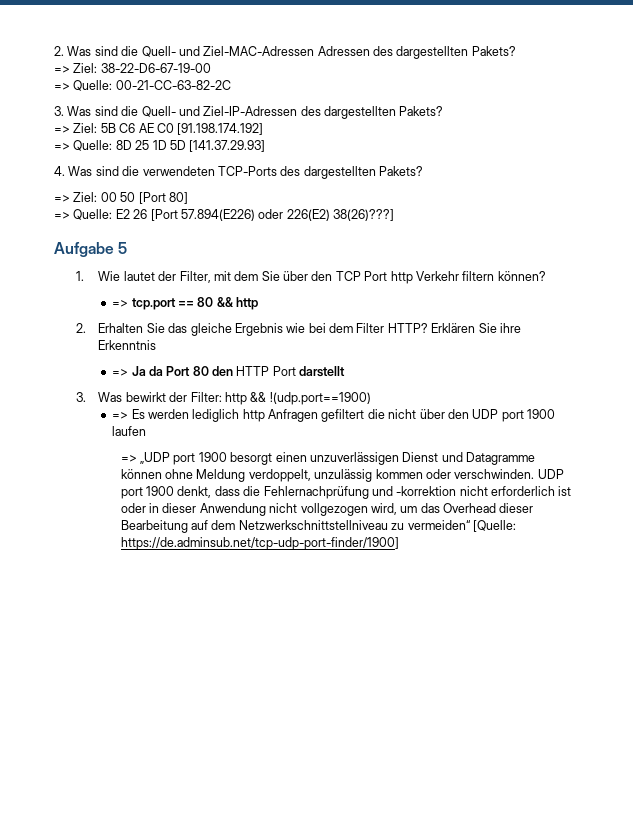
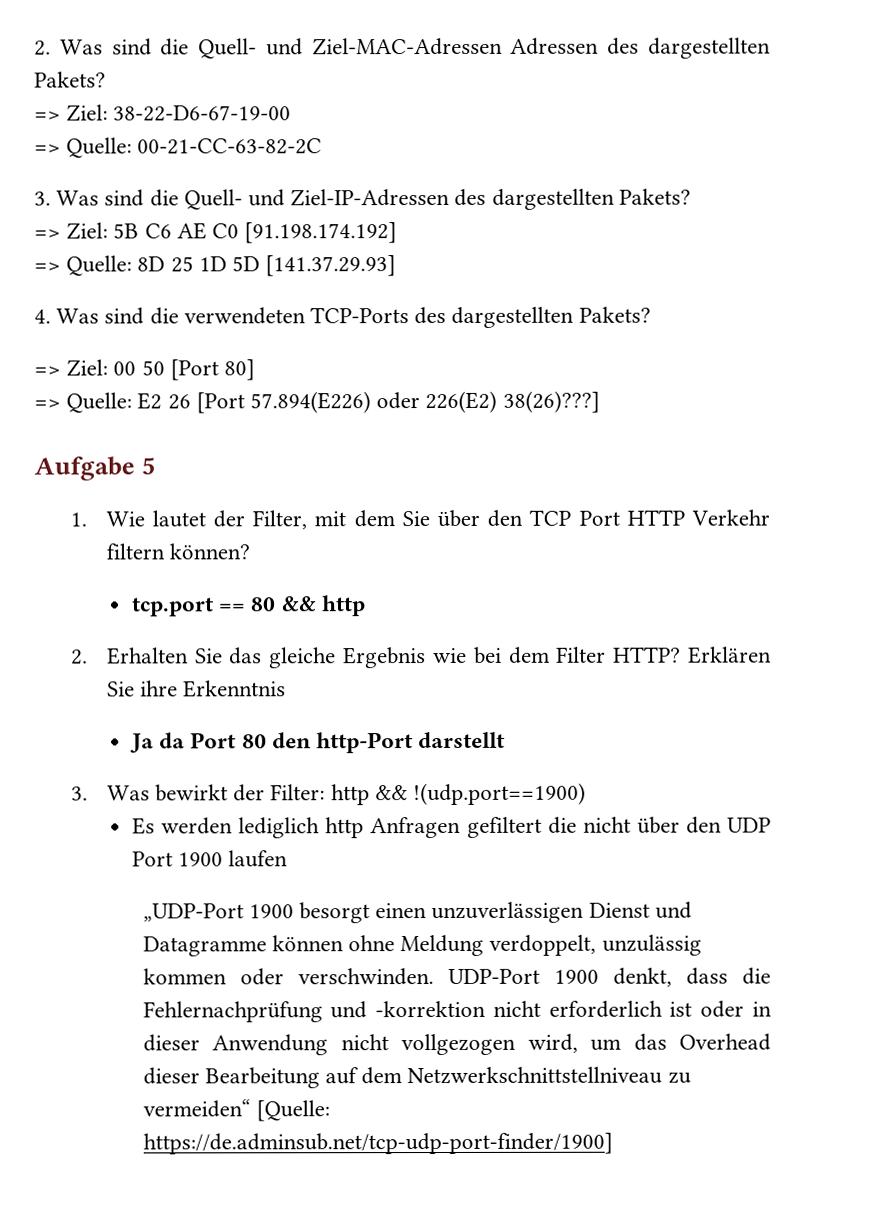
- 1. Wie lautet der Filter, mit dem Sie über den TCP Port http Verkehr filtern können?
+ 1. Wie lautet der Filter, mit dem Sie über den TCP Port HTTP Verkehr filtern können?
- => tcp.port == 80 && http
+ tcp.port == 80 && http
- => Ja da Port 80 den HTTP Port darstellt
+ Ja da Port 80 den http-Port darstellt
- => Es werden lediglich http Anfragen gefiltert die nicht über den UDP port 1900 laufen
+ Es werden lediglich http Anfragen gefiltert die nicht über den UDP Port 1900 laufen
- => „UDP port 1900 besorgt einen unzuverlässigen Dienst und Datagramme können ohne Meldung verdoppelt, unzulässig kommen oder verschwinden.
+ „UDP-Port 1900 besorgt einen unzuverlässigen Dienst und Datagramme können ohne Meldung verdoppelt, unzulässig kommen oder verschwinden.
- UDP port 1900 denkt, dass die Fehlernachprüfung und -korrektion nicht erforderlich ist oder in dieser Anwendung nicht vollgezogen wird, um das Overhead dieser Bearbeitung auf dem Netzwerkschnittstellniveau zu vermeiden“ [Quelle: https://de.adminsub.net/tcp-udp-port-finder/1900]
+ UDP-Port 1900 denkt, dass die Fehlernachprüfung und -korrektion nicht erforderlich ist oder in dieser Anwendung nicht vollgezogen wird, um das Overhead dieser Bearbeitung auf dem Netzwerkschnittstellniveau zu vermeiden“ [Quelle: https://de.adminsub.net/tcp-udp-port-finder/1900]

